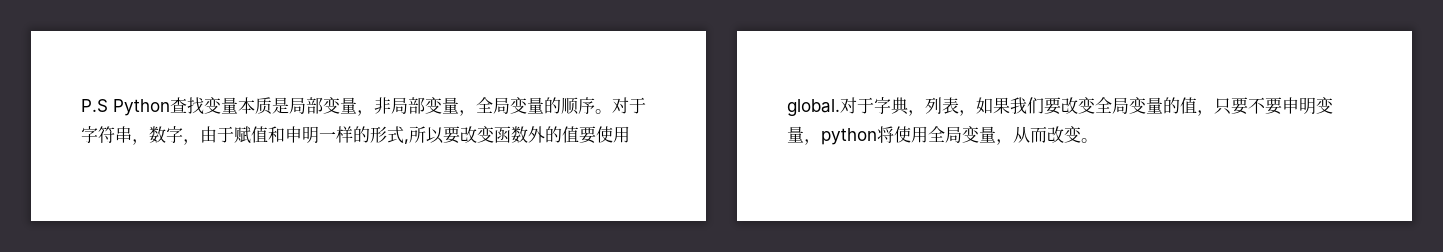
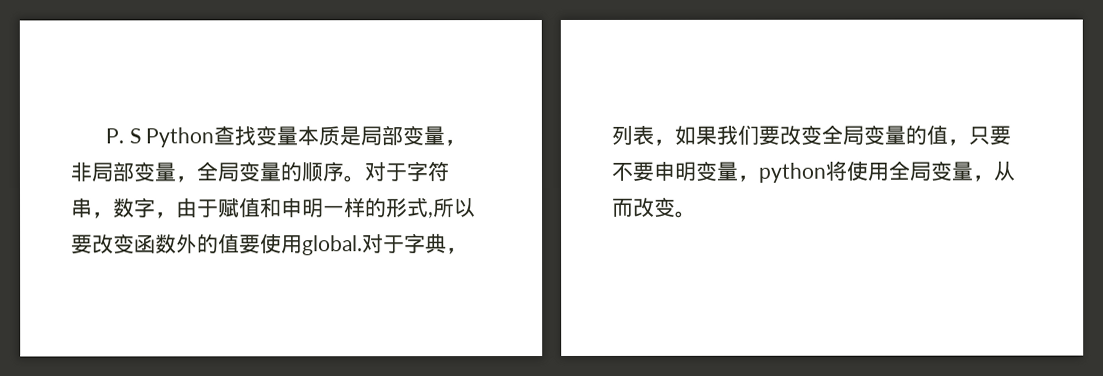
- P.S Python查找变量本质是局部变量，非局部变量，全局变量的顺序。
+ P. S Python查找变量本质是局部变量，非局部变量，全局变量的顺序。

